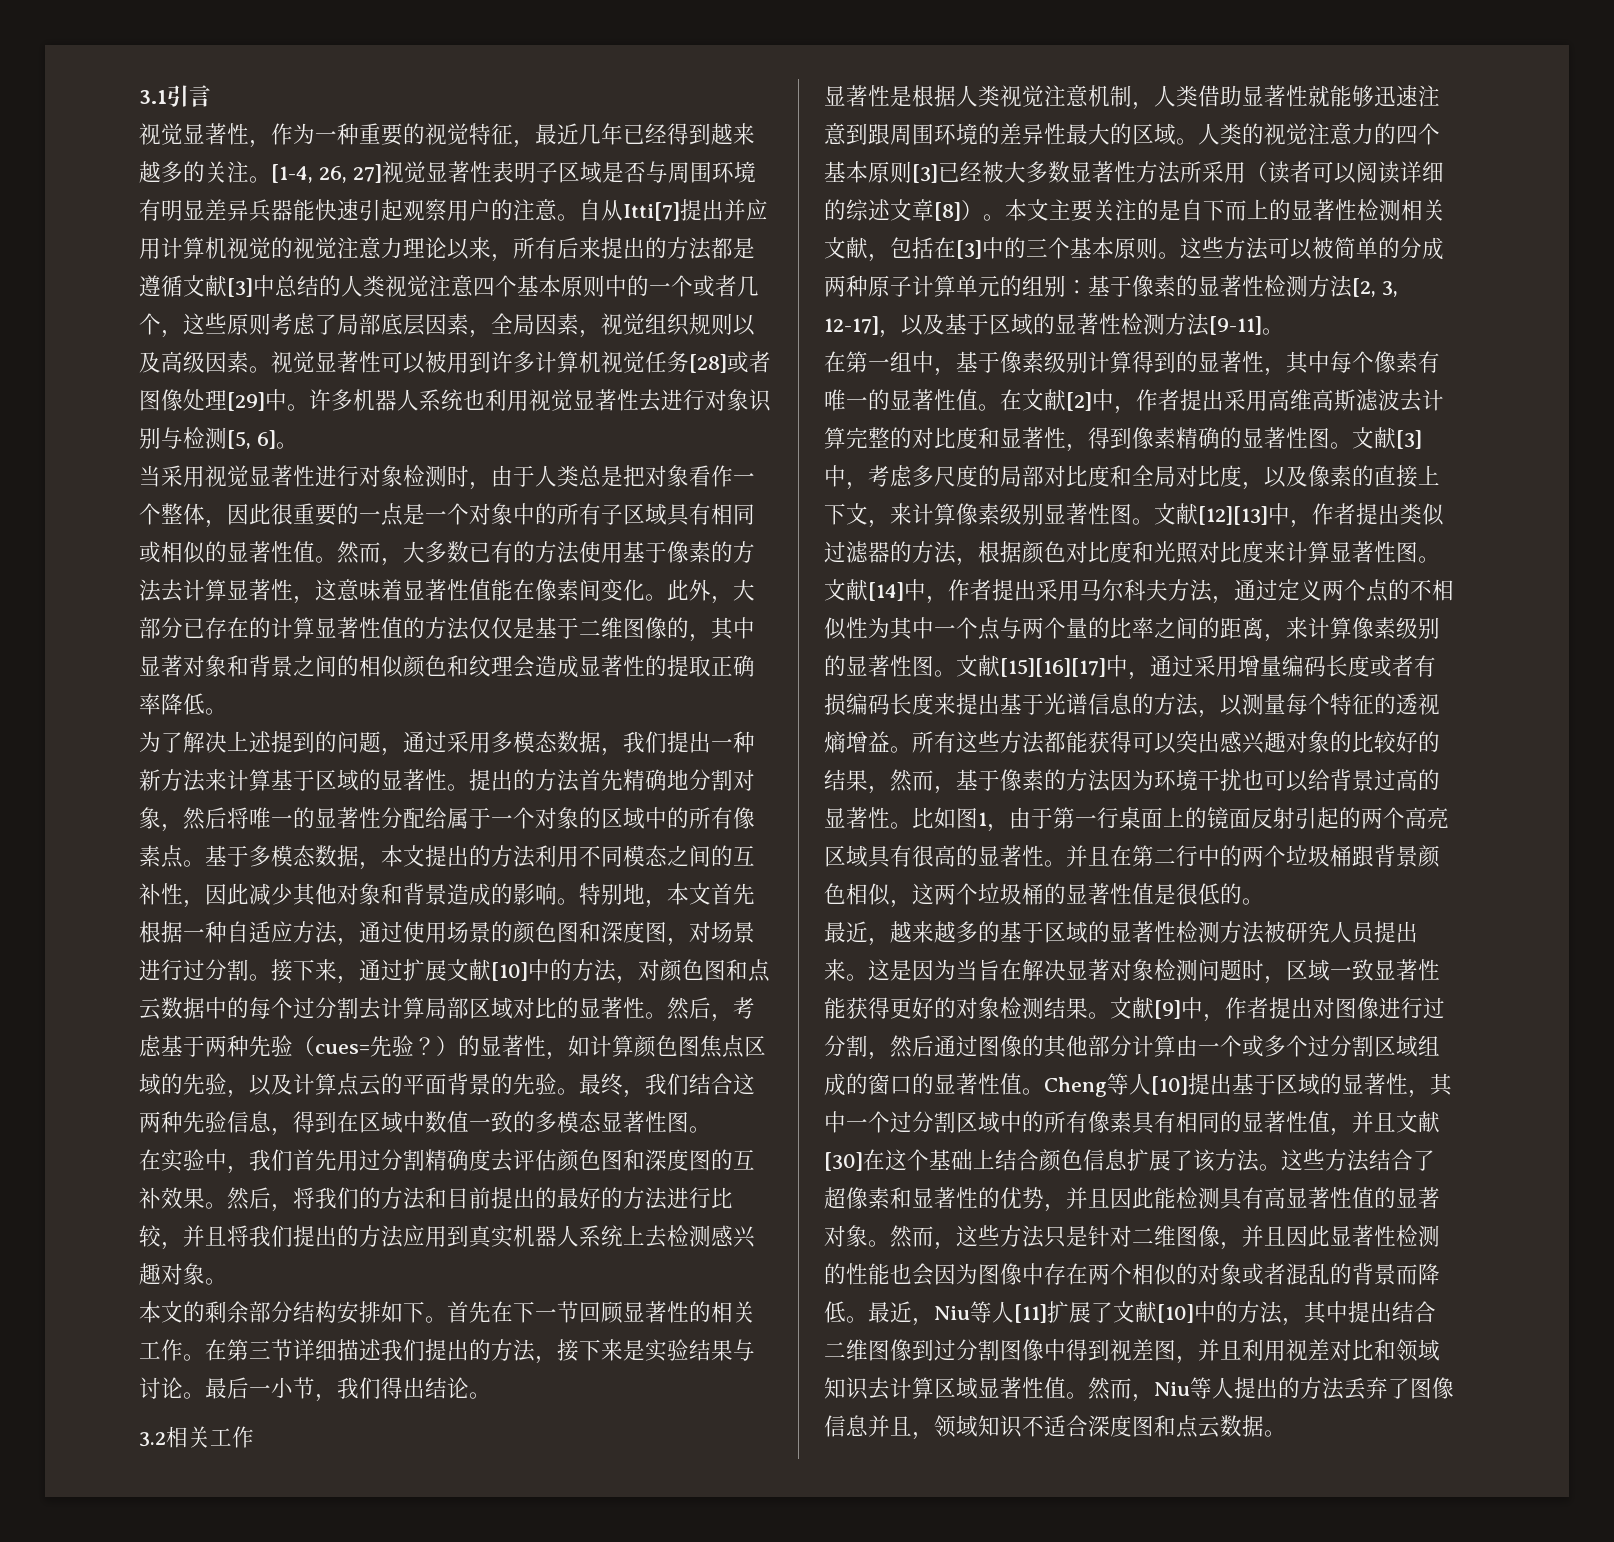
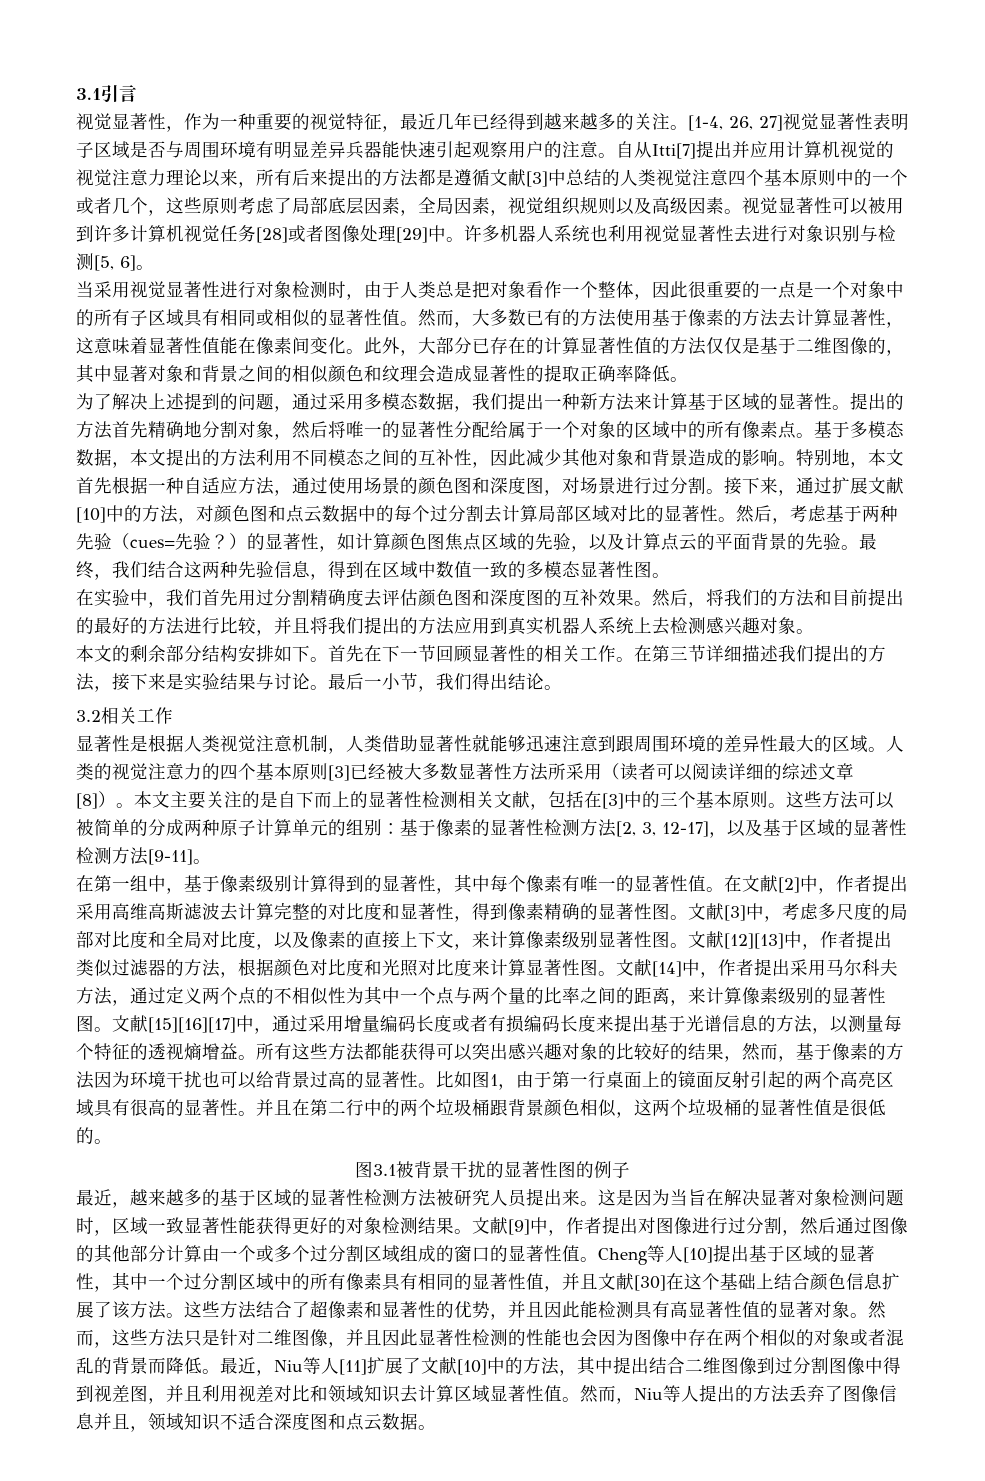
+ 图3.1被背景干扰的显著性图的例子

